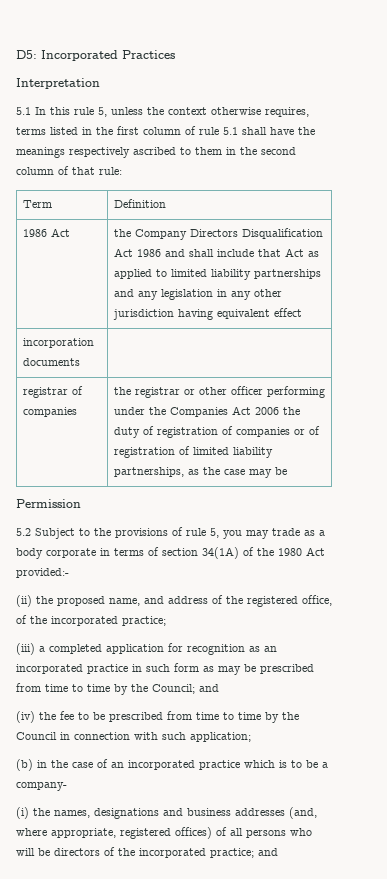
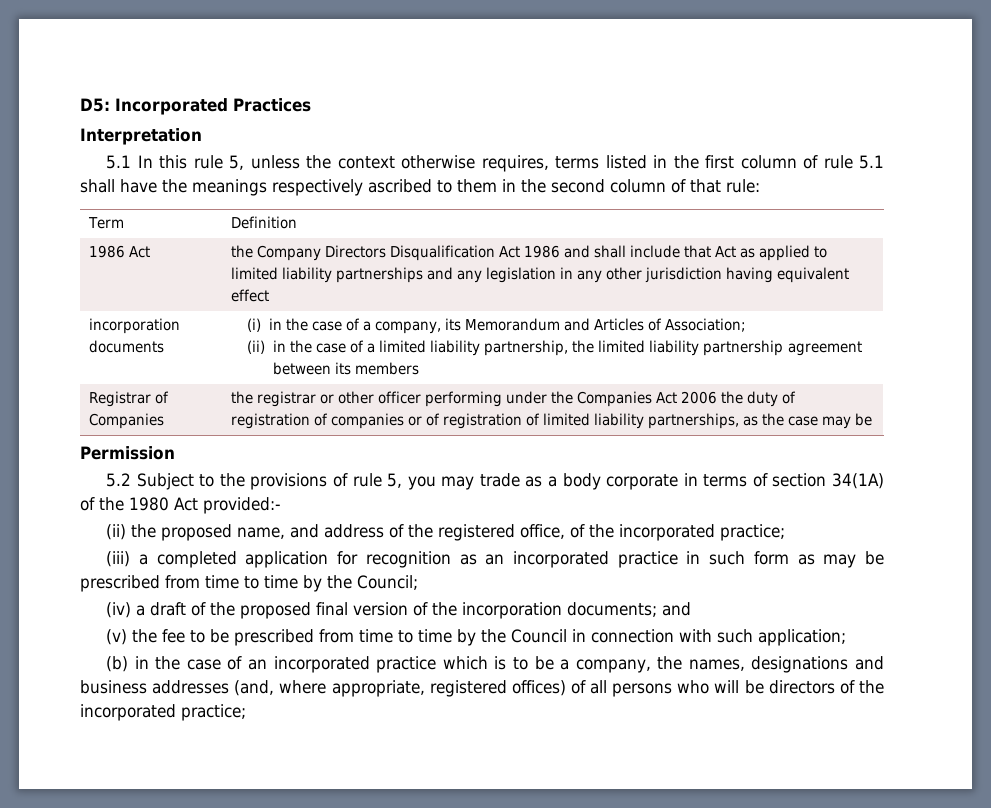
- incorporation documents |
- registrar of companies | the registrar or other officer performing under the Companies Act 2006 the duty of registration of companies or of registration of limited liability partnerships, as the case may be
+ incorporation documents | (i) in the case of a company, its Memorandum and Articles of Association;
+ (ii) in the case of a limited liability partnership, the limited liability partnership agreement between its members
+ Registrar of Companies | the registrar or other officer performing under the Companies Act 2006 the duty of registration of companies or of registration of limited liability partnerships, as the case may be
- (iii) a completed application for recognition as an incorporated practice in such form as may be prescribed from time to time by the Council; and
+ (iii) a completed application for recognition as an incorporated practice in such form as may be prescribed from time to time by the Council;
+ (iv) a draft of the proposed final version of the incorporation documents; and
- (iv) the fee to be prescribed from time to time by the Council in connection with such application;
+ (v) the fee to be prescribed from time to time by the Council in connection with such application;
- (b) in the case of an incorporated practice which is to be a company-
- (i) the names, designations and business addresses (and, where appropriate, registered offices) of all persons who will be directors of the incorporated practice; and
+ (b) in the case of an incorporated practice which is to be a company, the names, designations and business addresses (and, where appropriate, registered offices) of all persons who will be directors of the incorporated practice;

